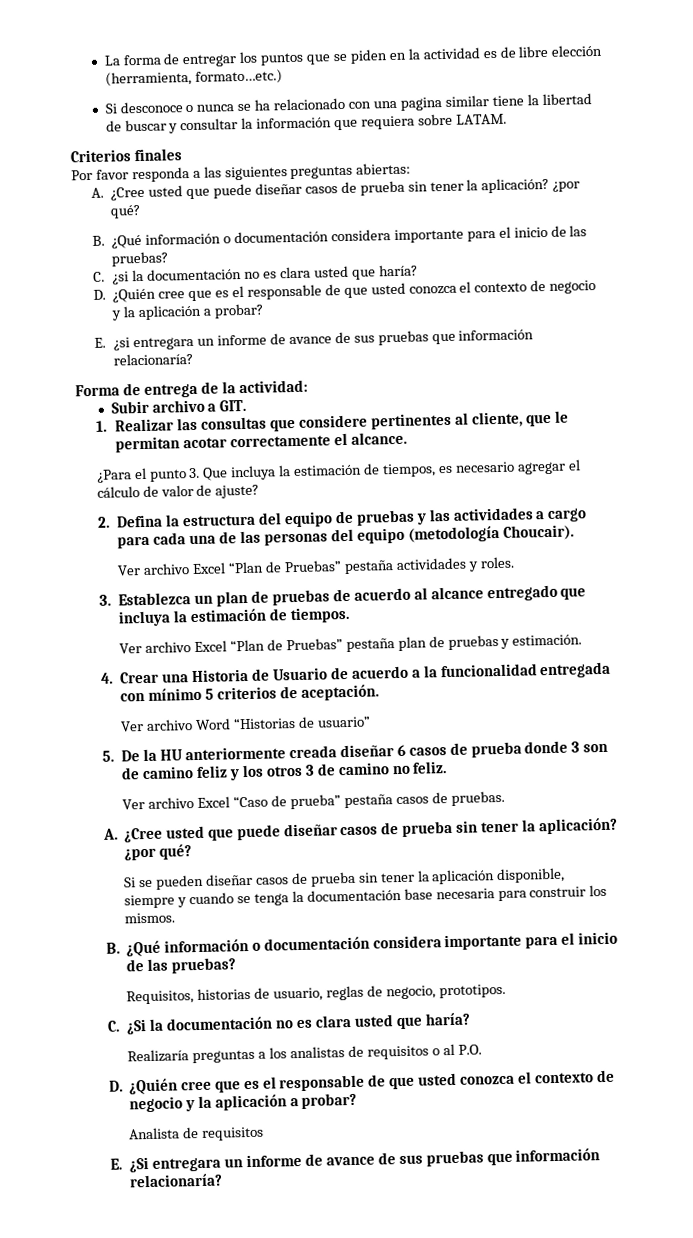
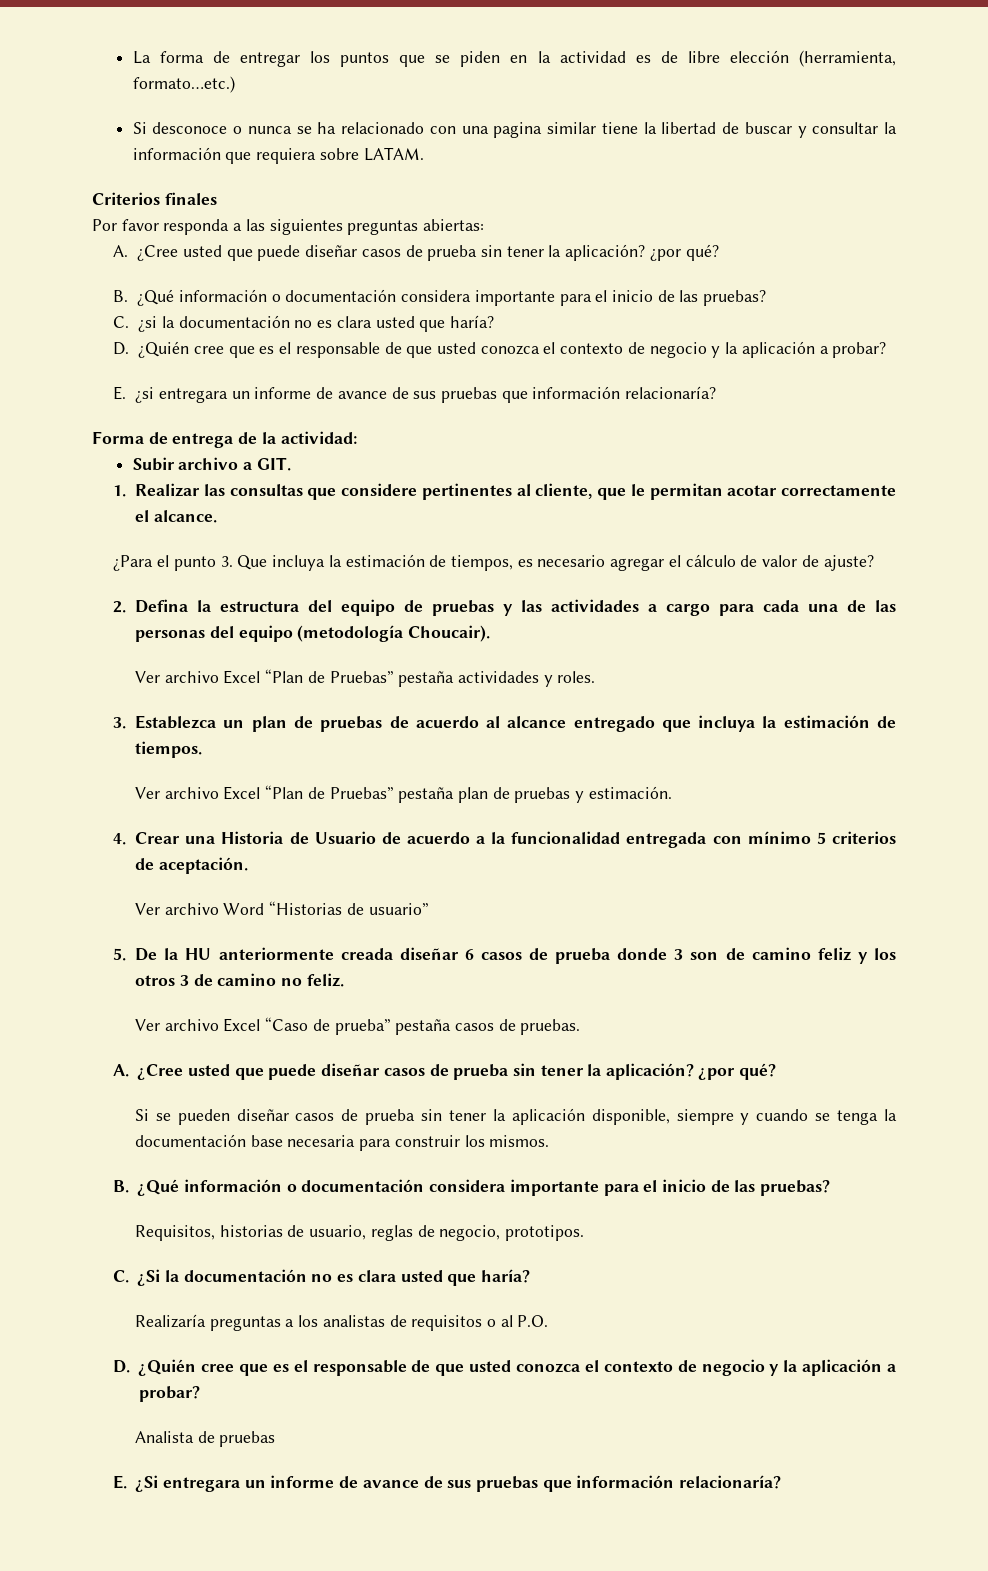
- Analista de requisitos
+ Analista de pruebas

